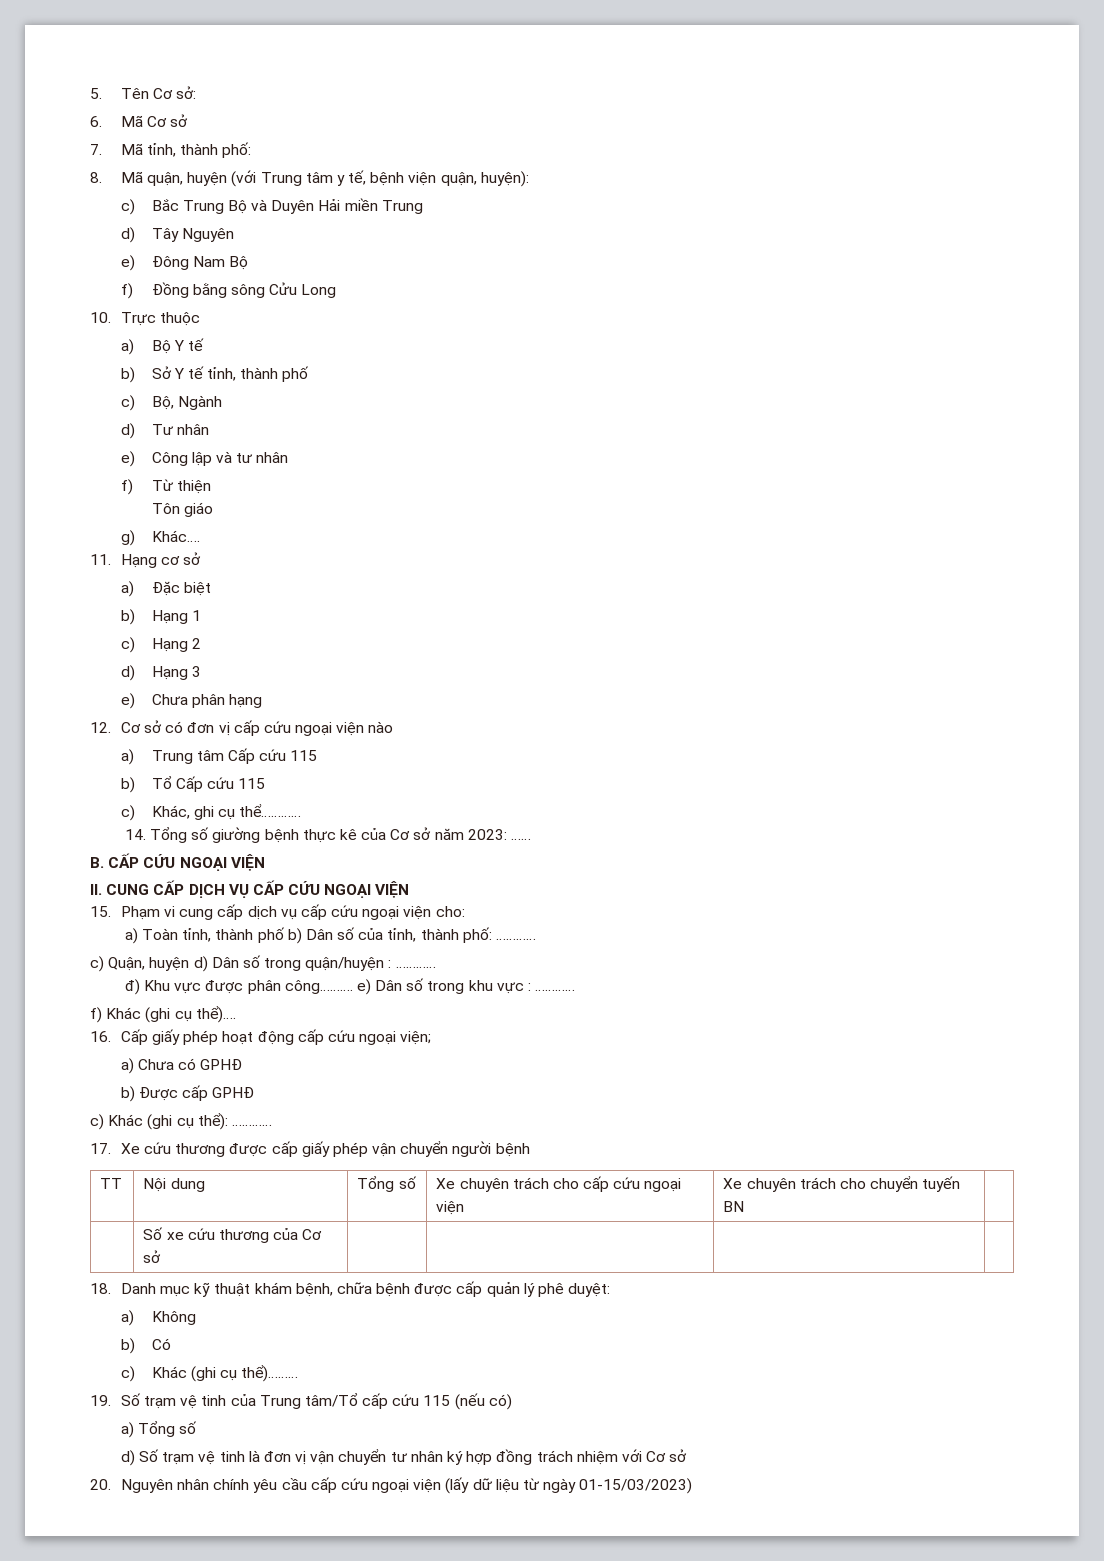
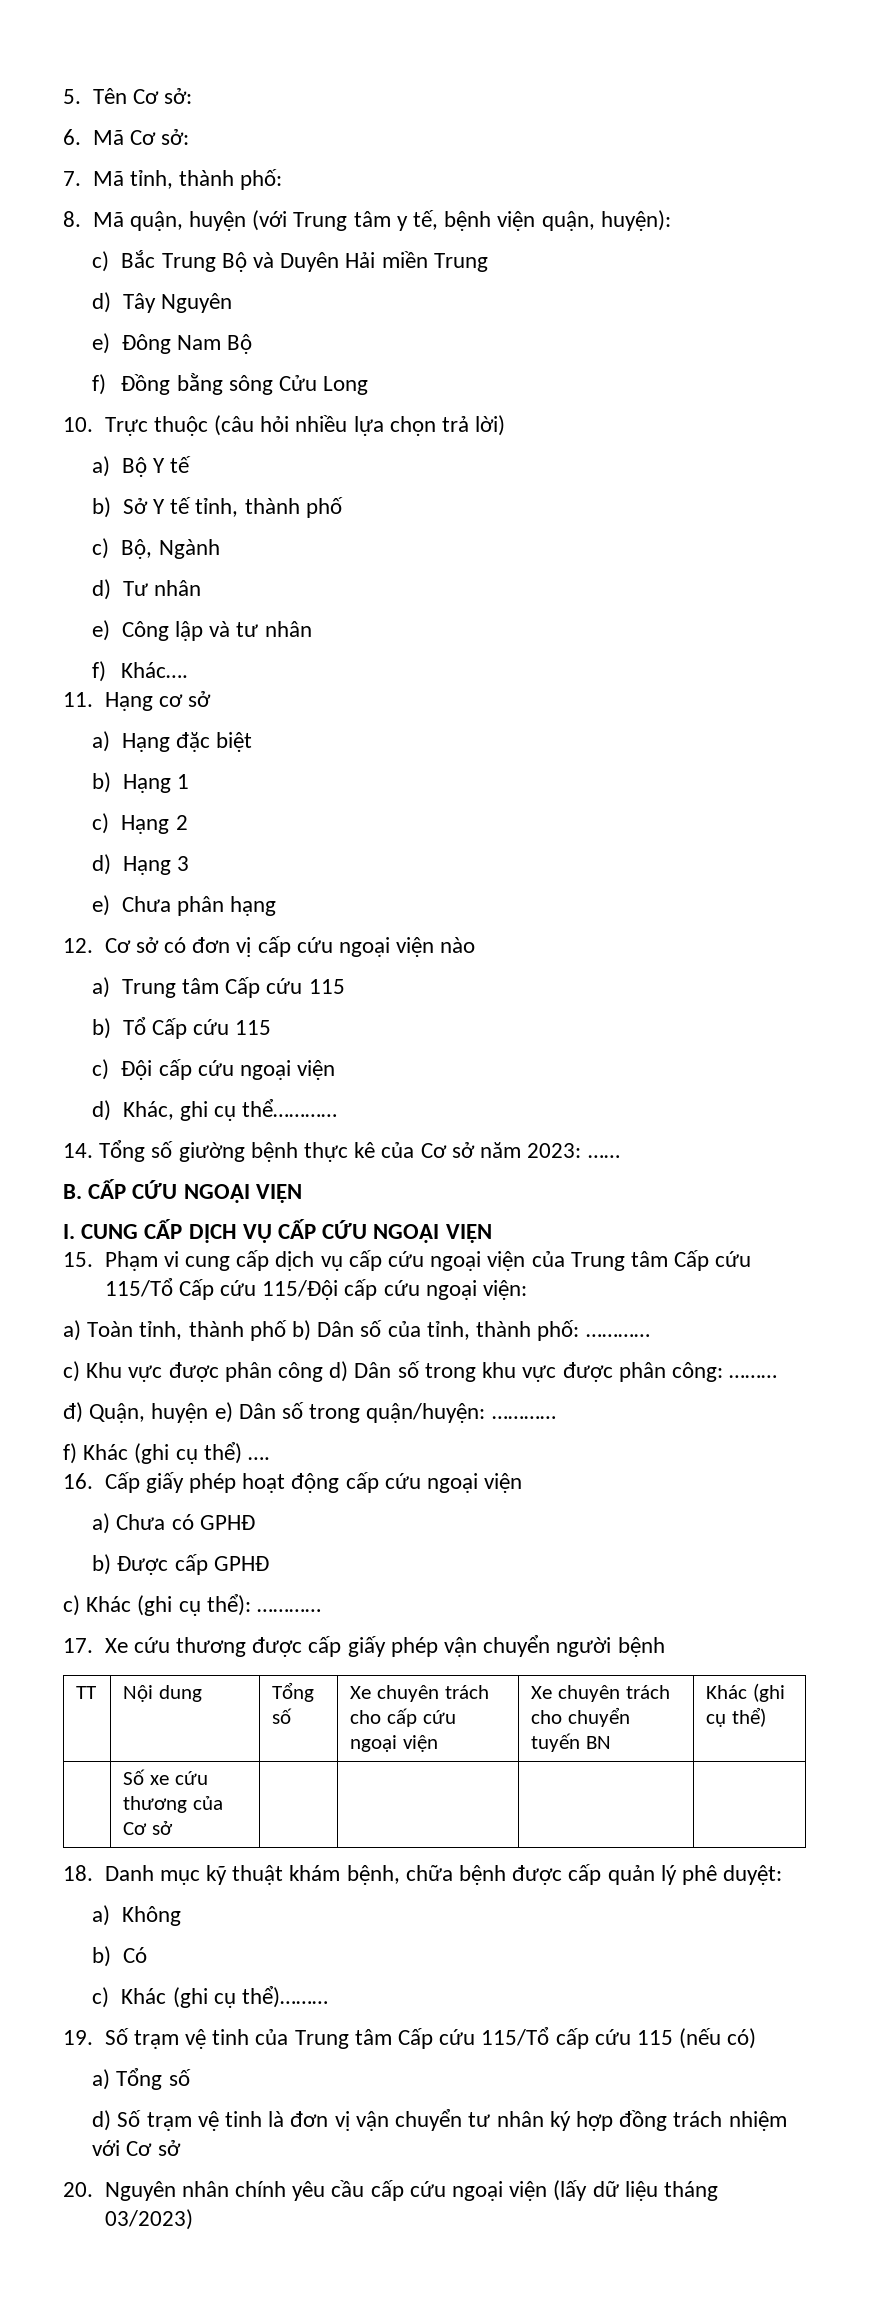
- 6. Mã Cơ sở
+ 6. Mã Cơ sở:
- 10. Trực thuộc
+ 10. Trực thuộc (câu hỏi nhiều lựa chọn trả lời)
- f) Từ thiện
- Tôn giáo
- g) Khác….
+ f) Khác….
- a) Đặc biệt
+ a) Hạng đặc biệt
- c) Khác, ghi cụ thể…………
+ c) Đội cấp cứu ngoại viện
+ d) Khác, ghi cụ thể…………
- II. CUNG CẤP DỊCH VỤ CẤP CỨU NGOẠI VIỆN
+ I. CUNG CẤP DỊCH VỤ CẤP CỨU NGOẠI VIỆN
- 15. Phạm vi cung cấp dịch vụ cấp cứu ngoại viện cho:
+ 15. Phạm vi cung cấp dịch vụ cấp cứu ngoại viện của Trung tâm Cấp cứu 115/Tổ Cấp cứu 115/Đội cấp cứu ngoại viện:
- c) Quận, huyện d) Dân số trong quận/huyện : …………
- đ) Khu vực được phân công………. e) Dân số trong khu vực : …………
+ c) Khu vực được phân công d) Dân số trong khu vực được phân công: ………
+ đ) Quận, huyện e) Dân số trong quận/huyện: …………
- f) Khác (ghi cụ thể)….
+ f) Khác (ghi cụ thể) ….
- 16. Cấp giấy phép hoạt động cấp cứu ngoại viện;
+ 16. Cấp giấy phép hoạt động cấp cứu ngoại viện
- TT | Nội dung | Tổng số | Xe chuyên trách cho cấp cứu ngoại viện | Xe chuyên trách cho chuyển tuyến BN |
+ TT | Nội dung | Tổng số | Xe chuyên trách cho cấp cứu ngoại viện | Xe chuyên trách cho chuyển tuyến BN | Khác (ghi cụ thể)
- 19. Số trạm vệ tinh của Trung tâm/Tổ cấp cứu 115 (nếu có)
+ 19. Số trạm vệ tinh của Trung tâm Cấp cứu 115/Tổ cấp cứu 115 (nếu có)
- 20. Nguyên nhân chính yêu cầu cấp cứu ngoại viện (lấy dữ liệu từ ngày 01-15/03/2023)
+ 20. Nguyên nhân chính yêu cầu cấp cứu ngoại viện (lấy dữ liệu tháng 03/2023)

